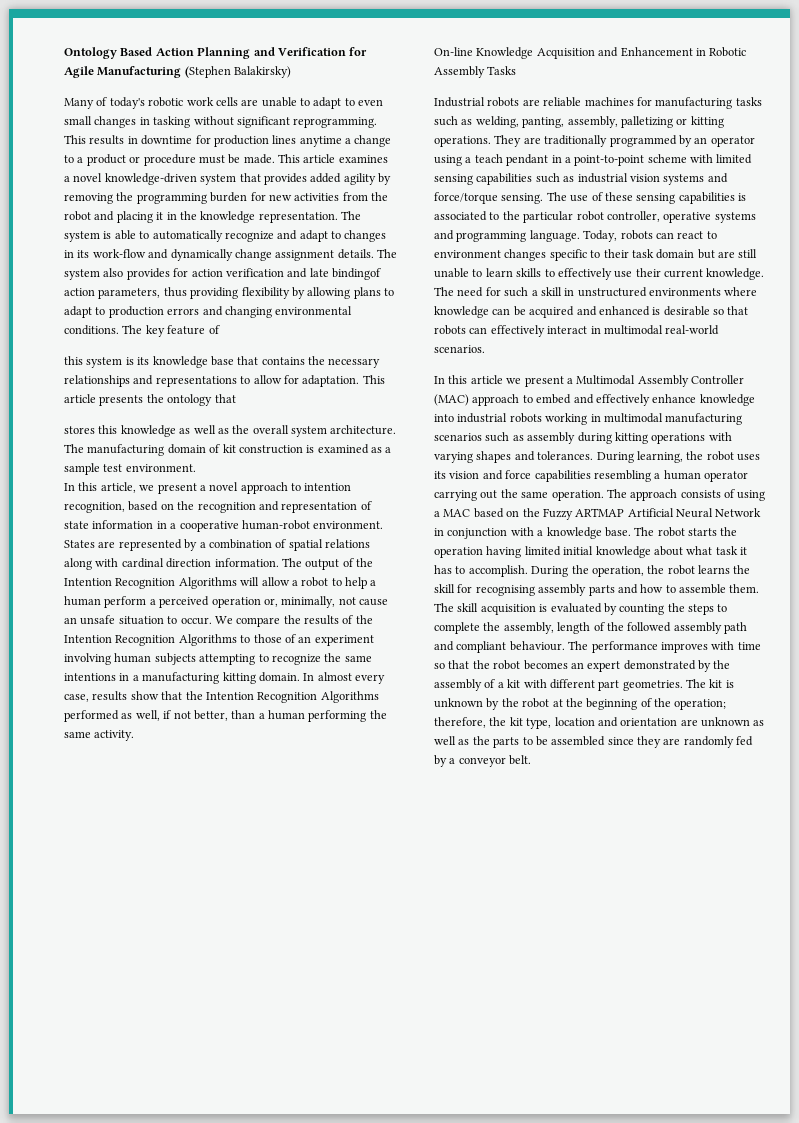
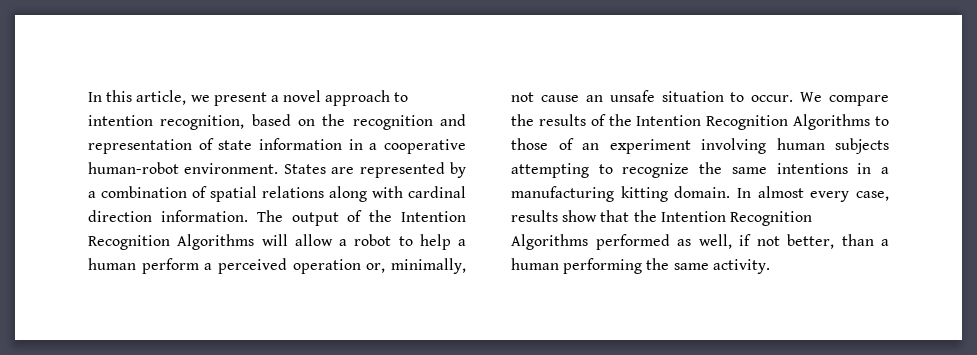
- Ontology Based Action Planning and Verification for Agile Manufacturing (Stephen Balakirsky)
- Many of today's robotic work cells are unable to adapt to even small changes in tasking without significant reprogramming. This results in downtime for production lines anytime a change to a product or procedure must be made. This article examines a novel knowledge-driven system that provides added agility by removing the programming burden for new activities from the robot and placing it in the knowledge representation. The system is able to automatically recognize and adapt to changes in its work-flow and dynamically change assignment details. The system also provides for action verification and late bindingof action parameters, thus providing flexibility by allowing plans to adapt to production errors and changing environmental conditions. The key feature of
- this system is its knowledge base that contains the necessary relationships and representations to allow for adaptation. This article presents the ontology that
- stores this knowledge as well as the overall system architecture. The manufacturing domain of kit construction is examined as a sample test environment.
- On-line Knowledge Acquisition and Enhancement in Robotic Assembly Tasks
- Industrial robots are reliable machines for manufacturing tasks such as welding, panting, assembly, palletizing or kitting operations. They are traditionally programmed by an operator using a teach pendant in a point-to-point scheme with limited sensing capabilities such as industrial vision systems and force/torque sensing. The use of these sensing capabilities is associated to the particular robot controller, operative systems and programming language. Today, robots can react to environment changes specific to their task domain but are still unable to learn skills to effectively use their current knowledge. The need for such a skill in unstructured environments where knowledge can be acquired and enhanced is desirable so that robots can effectively interact in multimodal real-world scenarios.
- In this article we present a Multimodal Assembly Controller (MAC) approach to embed and effectively enhance knowledge into industrial robots working in multimodal manufacturing scenarios such as assembly during kitting operations with varying shapes and tolerances. During learning, the robot uses its vision and force capabilities resembling a human operator carrying out the same operation. The approach consists of using a MAC based on the Fuzzy ARTMAP Artificial Neural Network in conjunction with a knowledge base. The robot starts the operation having limited initial knowledge about what task it has to accomplish. During the operation, the robot learns the skill for recognising assembly parts and how to assemble them. The skill acquisition is evaluated by counting the steps to complete the assembly, length of the followed assembly path and compliant behaviour. The performance improves with time so that the robot becomes an expert demonstrated by the assembly of a kit with different part geometries. The kit is unknown by the robot at the beginning of the operation; therefore, the kit type, location and orientation are unknown as well as the parts to be assembled since they are randomly fed by a conveyor belt.

